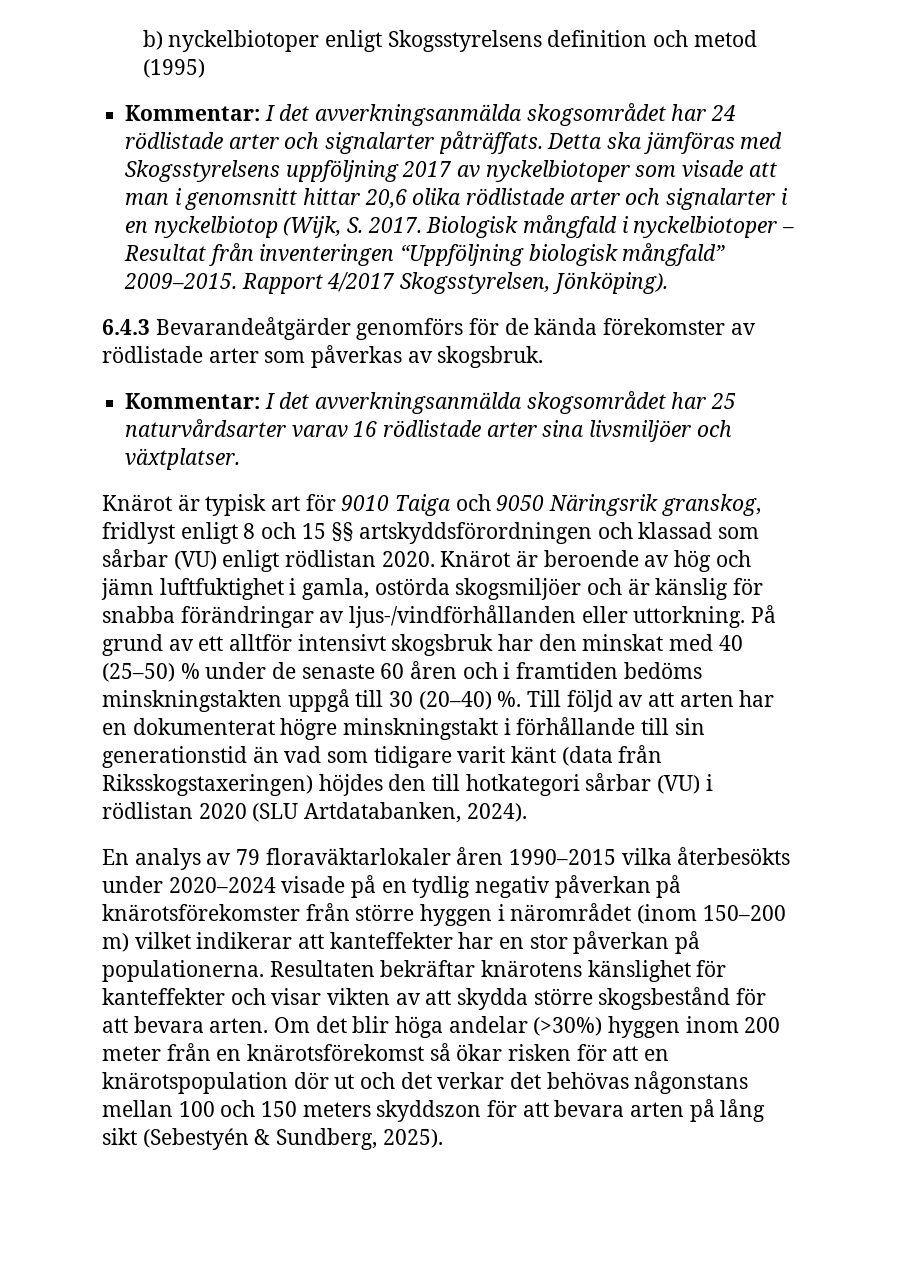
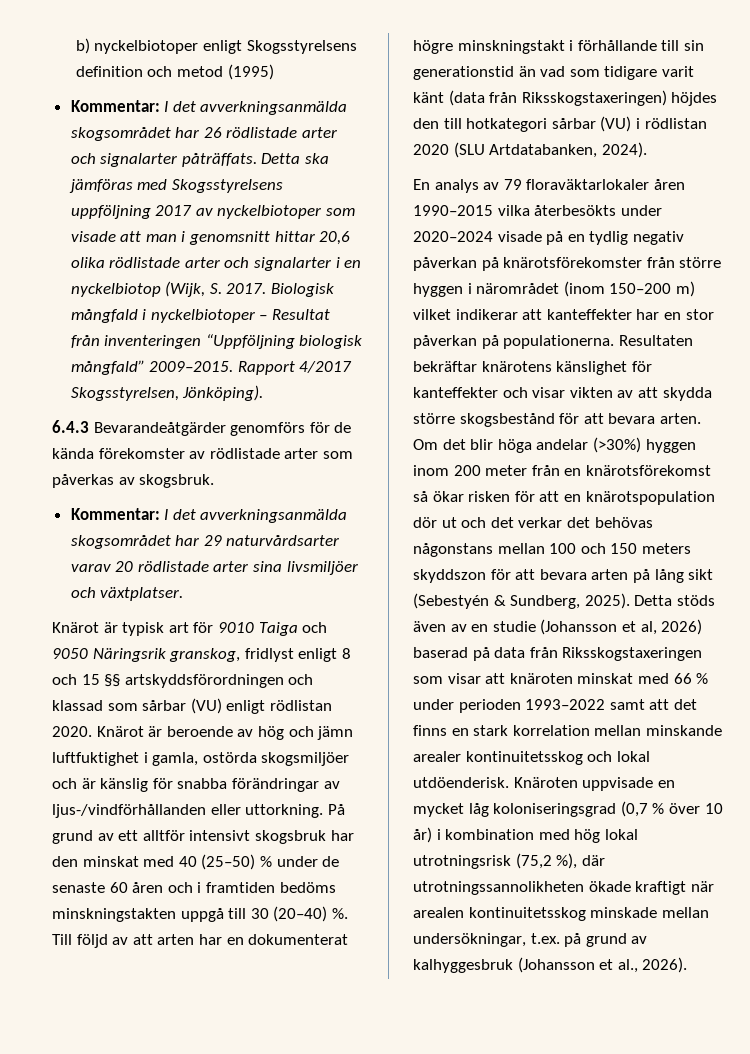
- Kommentar: I det avverkningsanmälda skogsområdet har 24 rödlistade arter och signalarter påträffats.
+ Kommentar: I det avverkningsanmälda skogsområdet har 26 rödlistade arter och signalarter påträffats.
- Kommentar: I det avverkningsanmälda skogsområdet har 25 naturvårdsarter varav 16 rödlistade arter sina livsmiljöer och växtplatser.
+ Kommentar: I det avverkningsanmälda skogsområdet har 29 naturvårdsarter varav 20 rödlistade arter sina livsmiljöer och växtplatser.
+ Detta stöds även av en studie (Johansson et al, 2026) baserad på data från Riksskogstaxeringen som visar att knäroten minskat med 66 % under perioden 1993–2022 samt att det finns en stark korrelation mellan minskande arealer kontinuitetsskog och lokal utdöenderisk. Knäroten uppvisade en mycket låg koloniseringsgrad (0,7 % över 10 år) i kombination med hög lokal utrotningsrisk (75,2 %), där utrotningssannolikheten ökade kraftigt när arealen kontinuitetsskog minskade mellan undersökningar, t.ex. på grund av kalhyggesbruk (Johansson et al., 2026).

